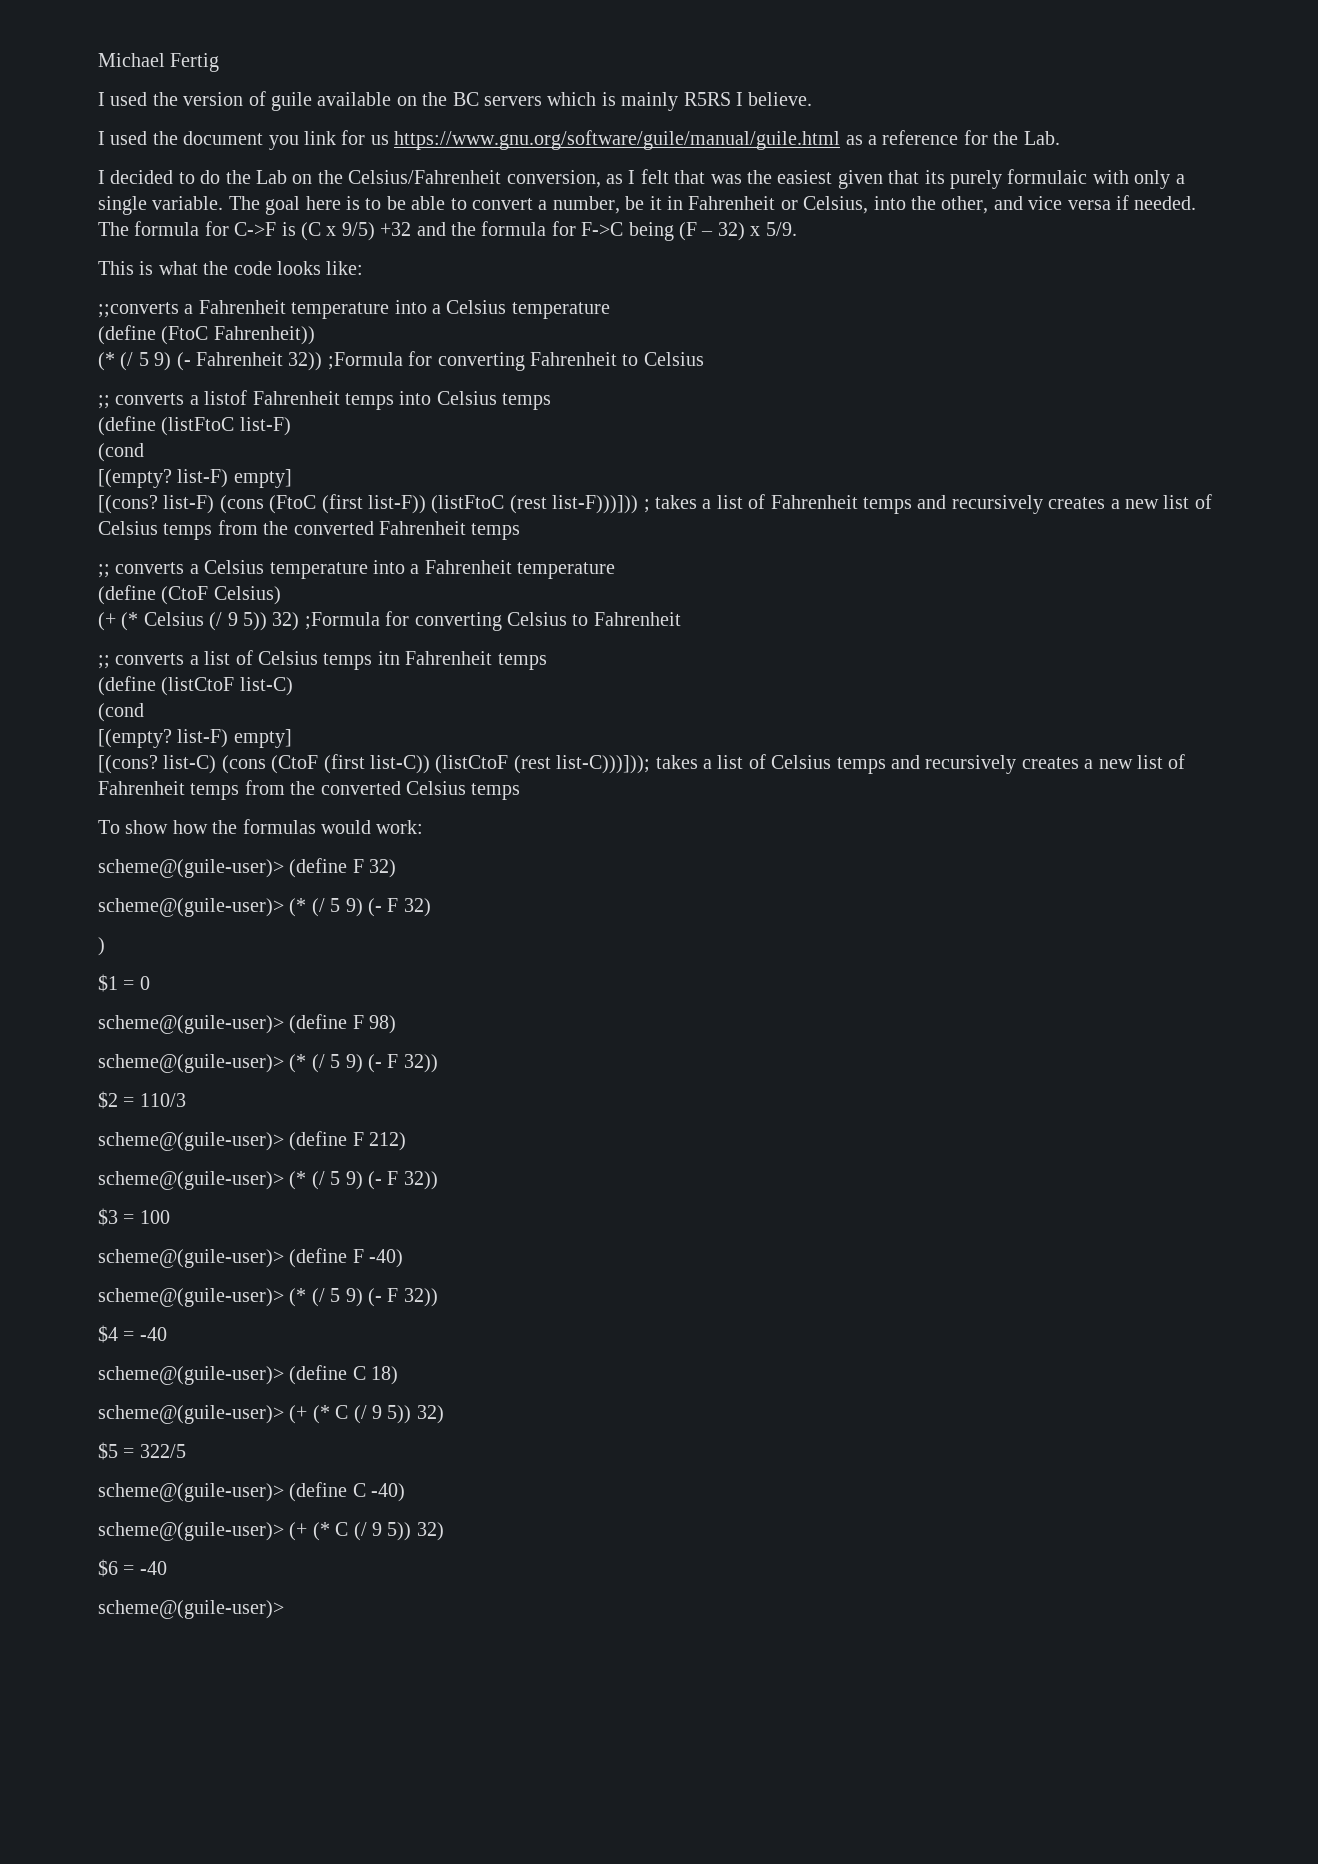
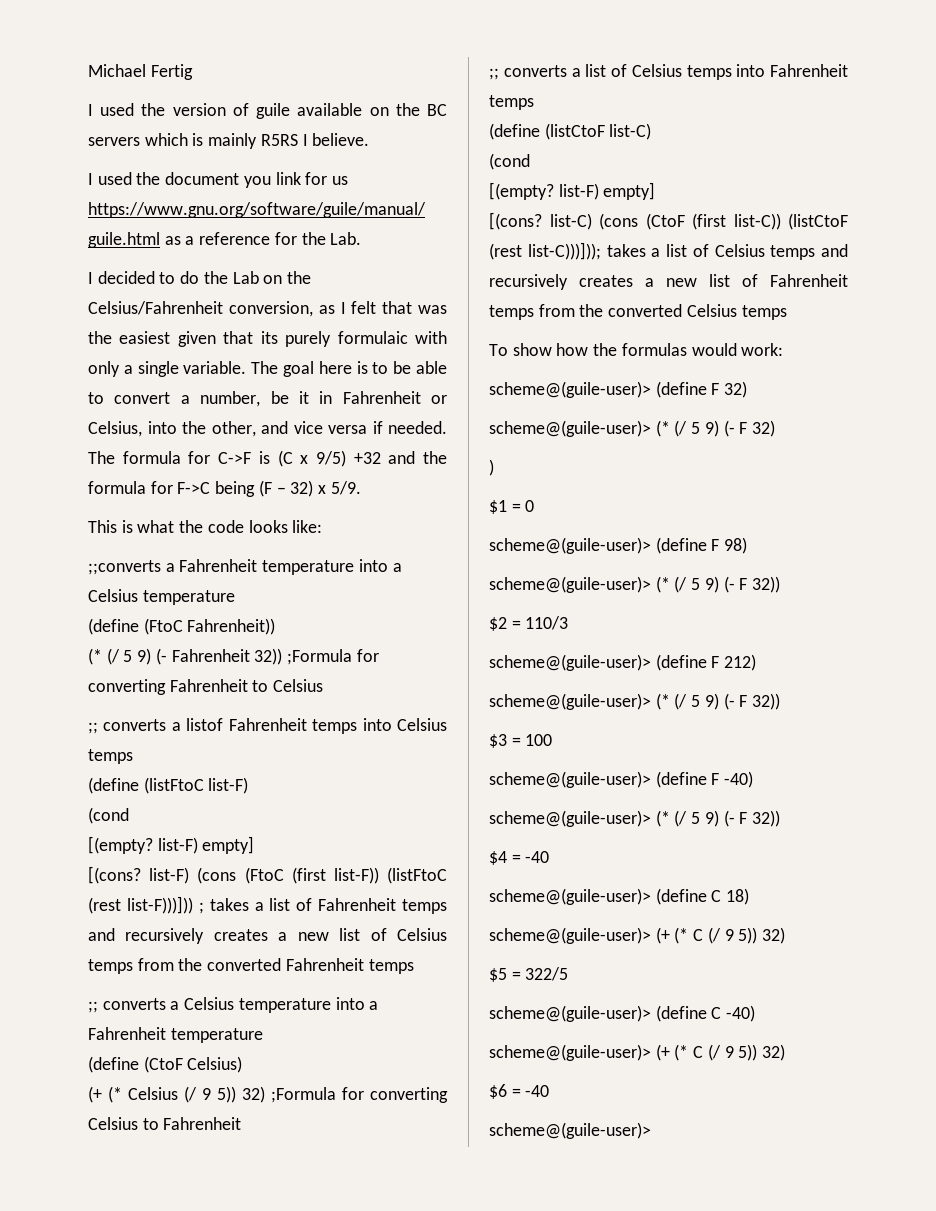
- ;; converts a list of Celsius temps itn Fahrenheit temps
+ ;; converts a list of Celsius temps into Fahrenheit temps

